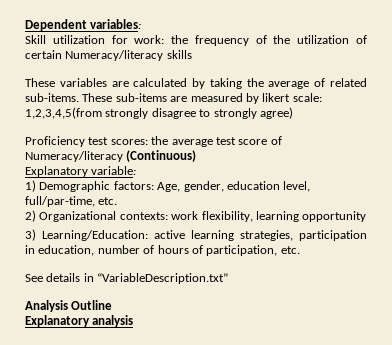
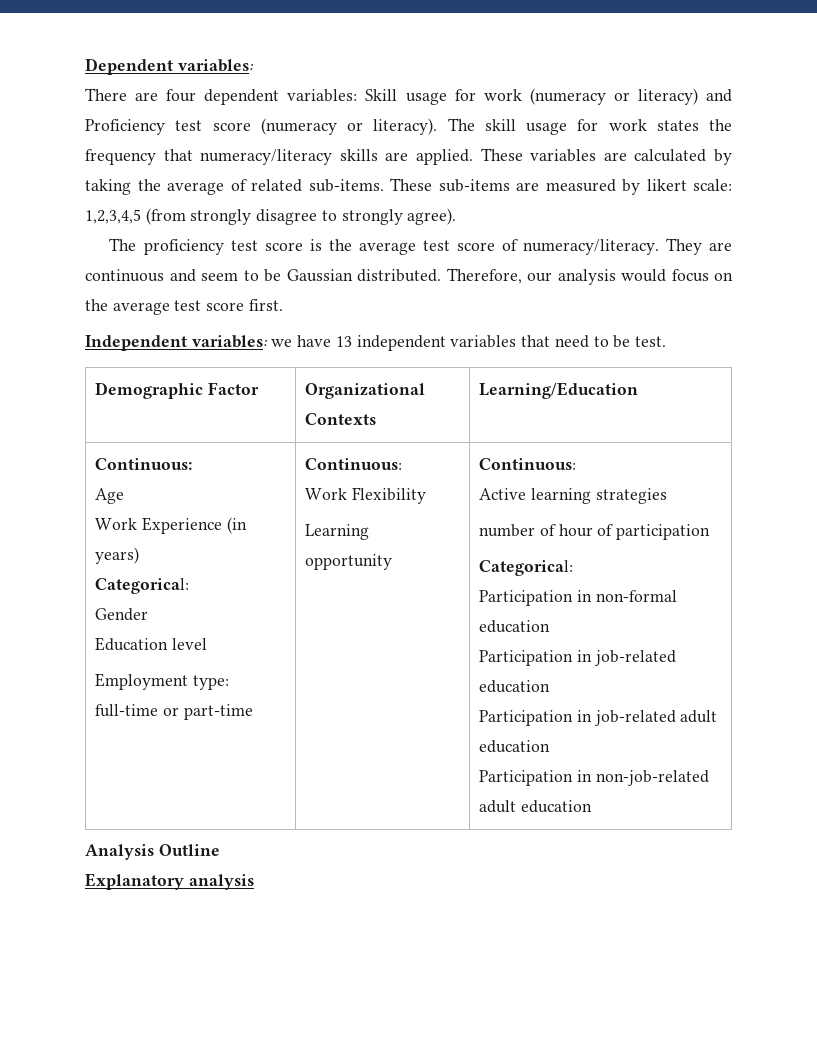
- Skill utilization for work: the frequency of the utilization of certain Numeracy/literacy skills
- These variables are calculated by taking the average of related sub-items.
+ There are four dependent variables: Skill usage for work (numeracy or literacy) and Proficiency test score (numeracy or literacy). The skill usage for work states the frequency that numeracy/literacy skills are applied. These variables are calculated by taking the average of related sub-items.
- These sub-items are measured by likert scale: 1,2,3,4,5(from strongly disagree to strongly agree)
- Proficiency test scores: the average test score of Numeracy/literacy (Continuous)
- Explanatory variable:
- 1) Demographic factors: Age, gender, education level, full/par-time, etc.
- 2) Organizational contexts: work flexibility, learning opportunity
- 3) Learning/Education: active learning strategies, participation in education, number of hours of participation, etc.
- See details in “VariableDescription.txt”
+ These sub-items are measured by likert scale: 1,2,3,4,5 (from strongly disagree to strongly agree).
+ The proficiency test score is the average test score of numeracy/literacy. They are continuous and seem to be Gaussian distributed. Therefore, our analysis would focus on the average test score first.
+ Independent variables: we have 13 independent variables that need to be test.
+ Demographic Factor | Organizational Contexts | Learning/Education
+ Continuous:
+ Age
+ Work Experience (in years)
+ Categorical:
+ Gender
+ Education level
+ Employment type: full-time or part-time | Continuous:
+ Work Flexibility
+ Learning opportunity | Continuous:
+ Active learning strategies
+ number of hour of participation
+ Categorical:
+ Participation in non-formal education
+ Participation in job-related education
+ Participation in job-related adult education
+ Participation in non-job-related adult education

